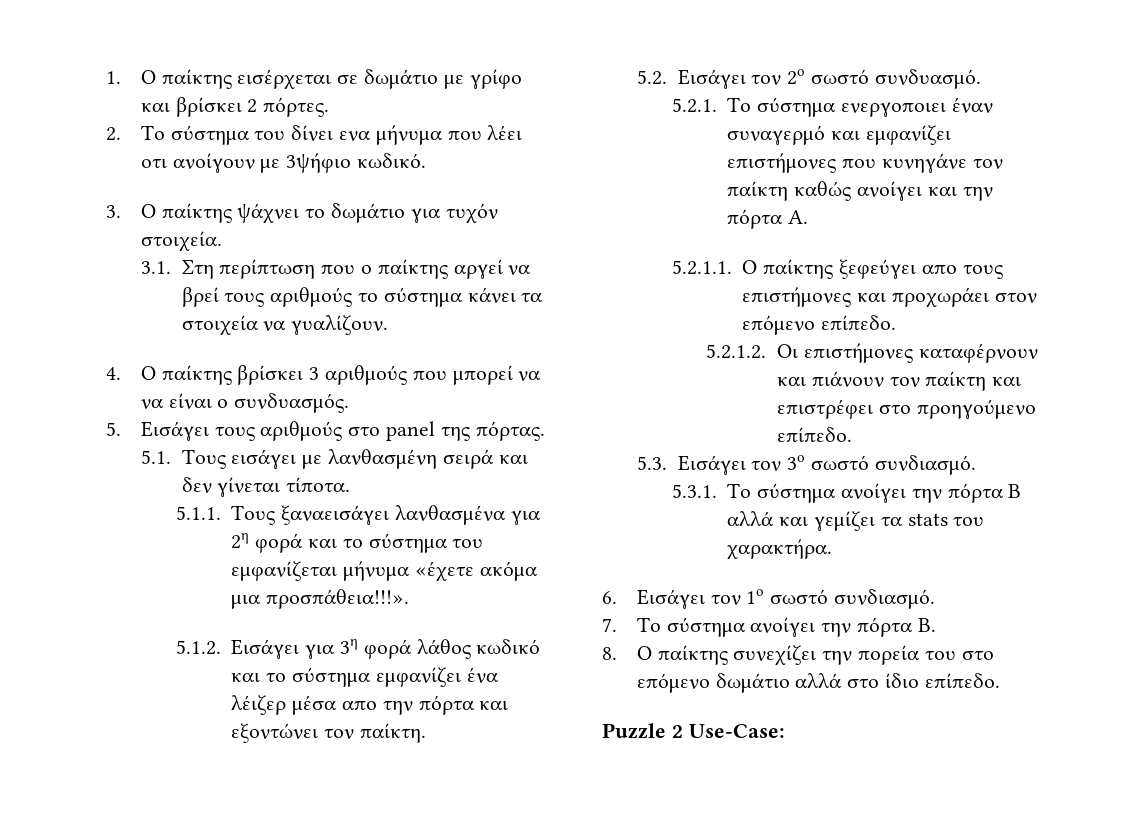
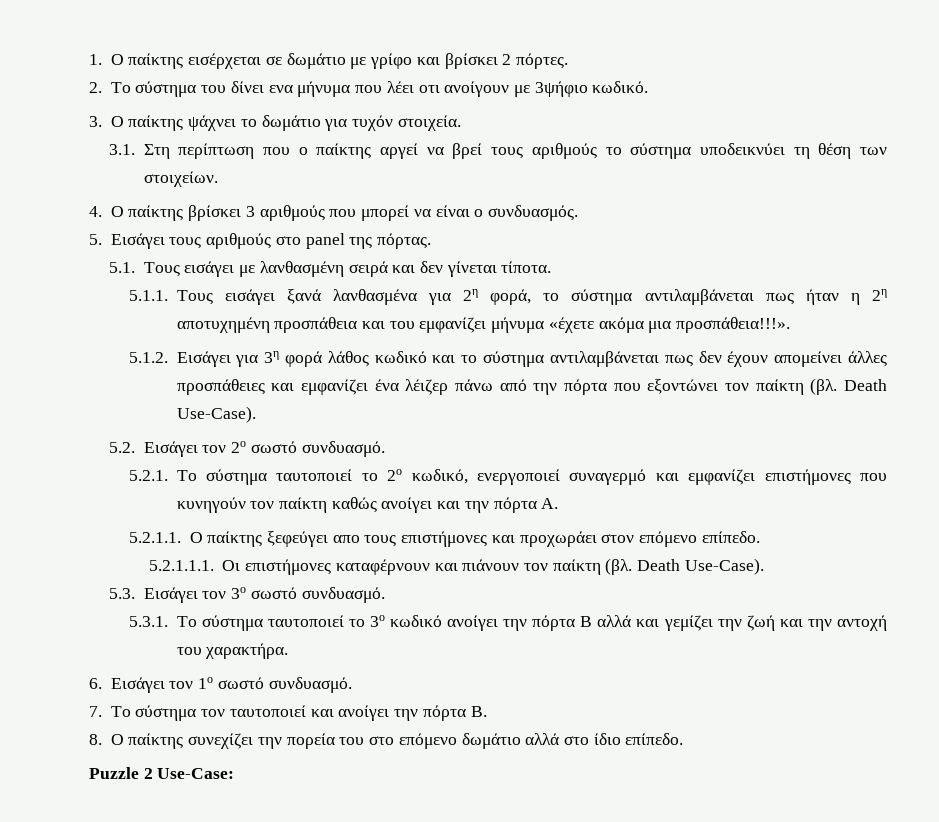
- 3.1. Στη περίπτωση που ο παίκτης αργεί να βρεί τους αριθμούς το σύστημα κάνει τα στοιχεία να γυαλίζουν.
+ 3.1. Στη περίπτωση που ο παίκτης αργεί να βρεί τους αριθμούς το σύστημα υποδεικνύει τη θέση των στοιχείων.
- 4. Ο παίκτης βρίσκει 3 αριθμούς που μπορεί να να είναι ο συνδυασμός.
+ 4. Ο παίκτης βρίσκει 3 αριθμούς που μπορεί να είναι ο συνδυασμός.
- 5.1.1. Τους ξαναεισάγει λανθασμένα για 2η φορά και το σύστημα του εμφανίζεται μήνυμα «έχετε ακόμα μια προσπάθεια!!!».
+ 5.1.1. Τους εισάγει ξανά λανθασμένα για 2η φορά, το σύστημα αντιλαμβάνεται πως ήταν η 2η αποτυχημένη προσπάθεια και του εμφανίζει μήνυμα «έχετε ακόμα μια προσπάθεια!!!».
- 5.1.2. Εισάγει για 3η φορά λάθος κωδικό και το σύστημα εμφανίζει ένα λέιζερ μέσα απο την πόρτα και εξοντώνει τον παίκτη.
+ 5.1.2. Εισάγει για 3η φορά λάθος κωδικό και το σύστημα αντιλαμβάνεται πως δεν έχουν απομείνει άλλες προσπάθειες και εμφανίζει ένα λέιζερ πάνω από την πόρτα που εξοντώνει τον παίκτη (βλ. Death Use-Case).
- 5.2.1. Το σύστημα ενεργοποιει έναν συναγερμό και εμφανίζει επιστήμονες που κυνηγάνε τον παίκτη καθώς ανοίγει και την πόρτα Α.
+ 5.2.1. Το σύστημα ταυτοποιεί το 2ο κωδικό, ενεργοποιεί συναγερμό και εμφανίζει επιστήμονες που κυνηγούν τον παίκτη καθώς ανοίγει και την πόρτα Α.
- 5.2.1.2. Οι επιστήμονες καταφέρνουν και πιάνουν τον παίκτη και επιστρέφει στο προηγούμενο επίπεδο.
+ 5.2.1.1.1. Οι επιστήμονες καταφέρνουν και πιάνουν τον παίκτη (βλ. Death Use-Case).
- 5.3. Εισάγει τον 3ο σωστό συνδιασμό.
+ 5.3. Εισάγει τον 3ο σωστό συνδυασμό.
- 5.3.1. Το σύστημα ανοίγει την πόρτα Β αλλά και γεμίζει τα stats του χαρακτήρα.
+ 5.3.1. Το σύστημα ταυτοποιεί το 3ο κωδικό ανοίγει την πόρτα Β αλλά και γεμίζει την ζωή και την αντοχή του χαρακτήρα.
- 6. Εισάγει τον 1ο σωστό συνδιασμό.
+ 6. Εισάγει τον 1ο σωστό συνδυασμό.
- 7. Το σύστημα ανοίγει την πόρτα Β.
+ 7. Το σύστημα τον ταυτοποιεί και ανοίγει την πόρτα Β.

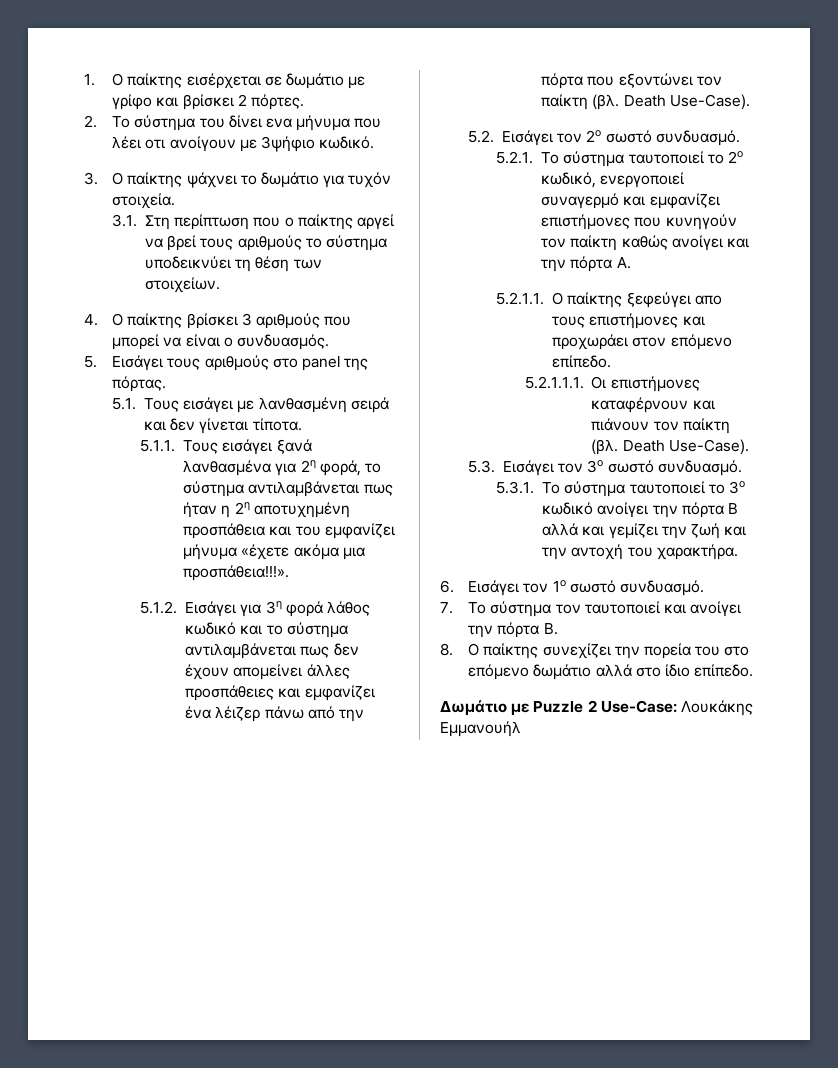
- Puzzle 2 Use-Case:
+ Δωμάτιο με Puzzle 2 Use-Case: Λουκάκης Εμμανουήλ

